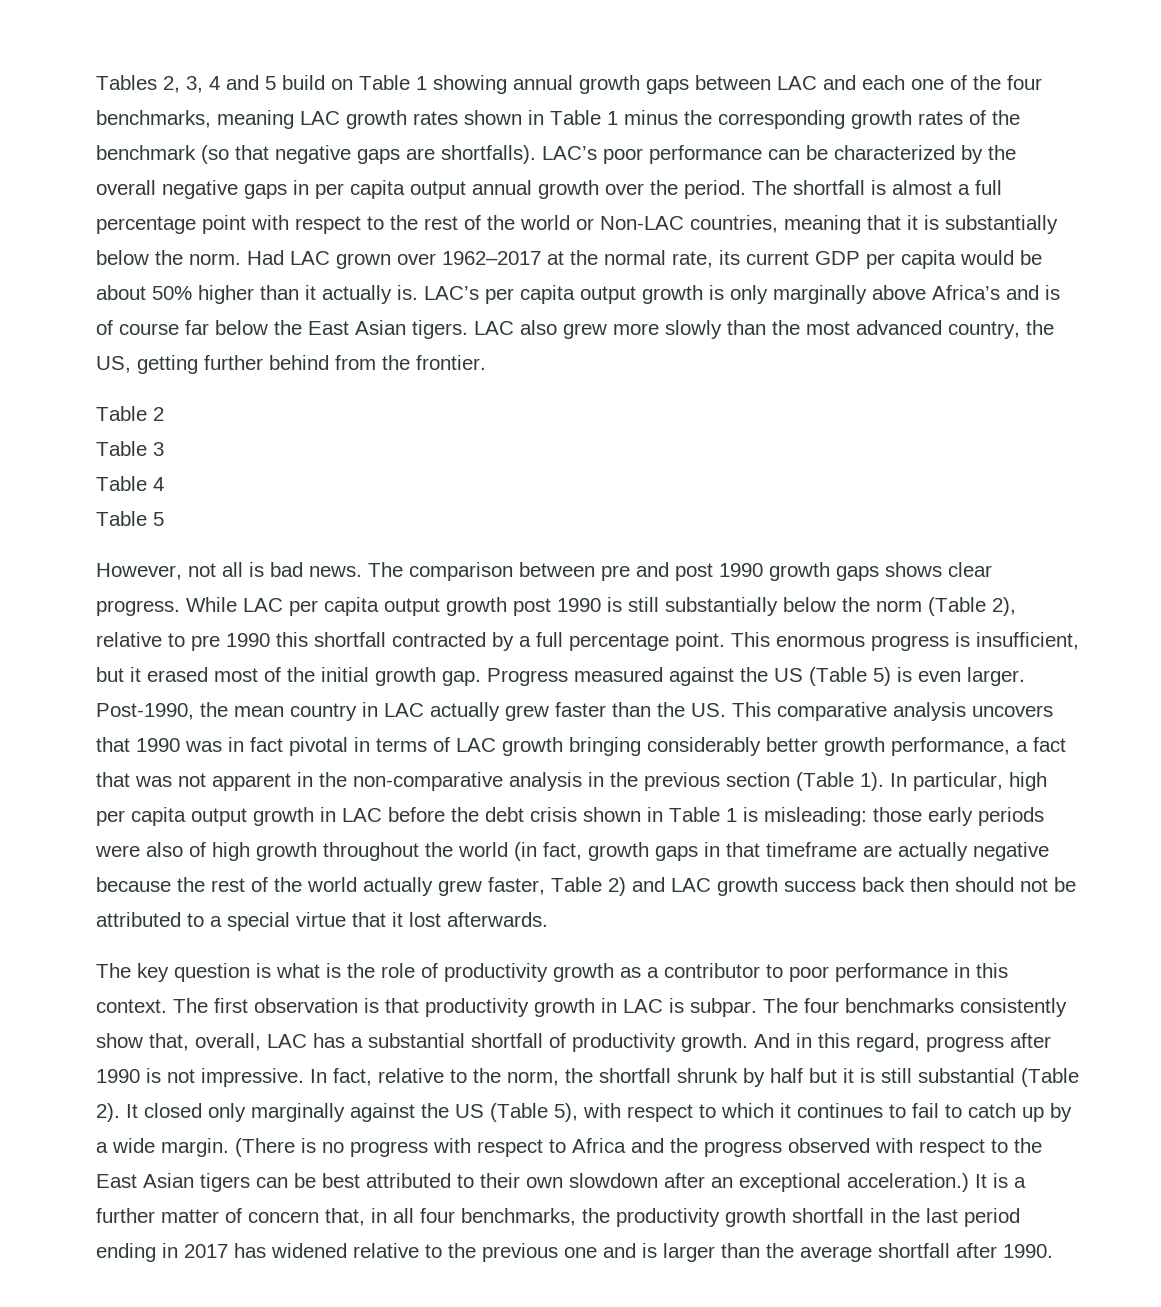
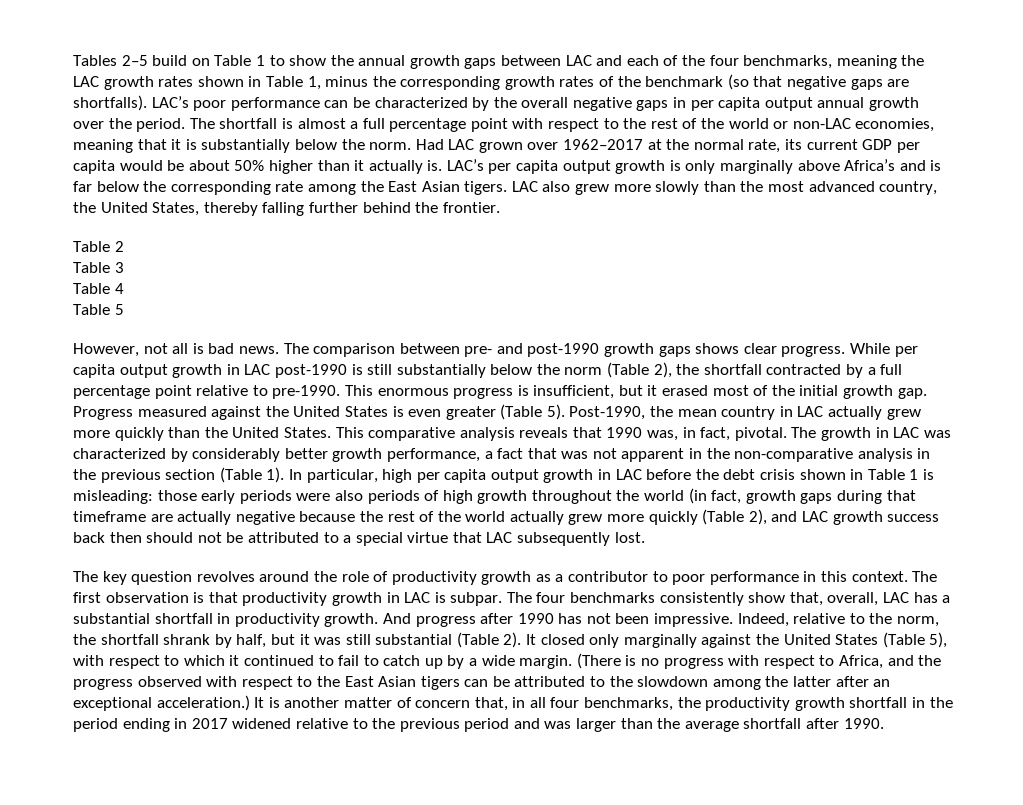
- Tables 2, 3, 4 and 5 build on Table 1 showing annual growth gaps between LAC and each one of the four benchmarks, meaning LAC growth rates shown in Table 1 minus the corresponding growth rates of the benchmark (so that negative gaps are shortfalls).
+ Tables 2–5 build on Table 1 to show the annual growth gaps between LAC and each of the four benchmarks, meaning the LAC growth rates shown in Table 1, minus the corresponding growth rates of the benchmark (so that negative gaps are shortfalls).
- The shortfall is almost a full percentage point with respect to the rest of the world or Non-LAC countries, meaning that it is substantially below the norm.
+ The shortfall is almost a full percentage point with respect to the rest of the world or non-LAC economies, meaning that it is substantially below the norm.
- LAC’s per capita output growth is only marginally above Africa’s and is of course far below the East Asian tigers.
+ LAC’s per capita output growth is only marginally above Africa’s and is far below the corresponding rate among the East Asian tigers.
- LAC also grew more slowly than the most advanced country, the US, getting further behind from the frontier.
+ LAC also grew more slowly than the most advanced country, the United States, thereby falling further behind the frontier.
- The comparison between pre and post 1990 growth gaps shows clear progress.
+ The comparison between pre- and post-1990 growth gaps shows clear progress.
- While LAC per capita output growth post 1990 is still substantially below the norm (Table 2), relative to pre 1990 this shortfall contracted by a full percentage point.
+ While per capita output growth in LAC post-1990 is still substantially below the norm (Table 2), the shortfall contracted by a full percentage point relative to pre-1990.
- Progress measured against the US (Table 5) is even larger.
+ Progress measured against the United States is even greater (Table 5).
- Post-1990, the mean country in LAC actually grew faster than the US. This comparative analysis uncovers that 1990 was in fact pivotal in terms of LAC growth bringing considerably better growth performance, a fact that was not apparent in the non-comparative analysis in the previous section (Table 1).
+ Post-1990, the mean country in LAC actually grew more quickly than the United States. This comparative analysis reveals that 1990 was, in fact, pivotal. The growth in LAC was characterized by considerably better growth performance, a fact that was not apparent in the non-comparative analysis in the previous section (Table 1).
- those early periods were also of high growth throughout the world (in fact, growth gaps in that timeframe are actually negative because the rest of the world actually grew faster, Table 2) and LAC growth success back then should not be attributed to a special virtue that it lost afterwards.
+ those early periods were also periods of high growth throughout the world (in fact, growth gaps during that timeframe are actually negative because the rest of the world actually grew more quickly (Table 2), and LAC growth success back then should not be attributed to a special virtue that LAC subsequently lost.
- The key question is what is the role of productivity growth as a contributor to poor performance in this context.
+ The key question revolves around the role of productivity growth as a contributor to poor performance in this context.
- The four benchmarks consistently show that, overall, LAC has a substantial shortfall of productivity growth.
+ The four benchmarks consistently show that, overall, LAC has a substantial shortfall in productivity growth.
- And in this regard, progress after 1990 is not impressive. In fact, relative to the norm, the shortfall shrunk by half but it is still substantial (Table 2).
+ And progress after 1990 has not been impressive. Indeed, relative to the norm, the shortfall shrank by half, but it was still substantial (Table 2).
- It closed only marginally against the US (Table 5), with respect to which it continues to fail to catch up by a wide margin.
+ It closed only marginally against the United States (Table 5), with respect to which it continued to fail to catch up by a wide margin.
- (There is no progress with respect to Africa and the progress observed with respect to the East Asian tigers can be best attributed to their own slowdown after an exceptional acceleration.)
+ (There is no progress with respect to Africa, and the progress observed with respect to the East Asian tigers can be attributed to the slowdown among the latter after an exceptional acceleration.)
- It is a further matter of concern that, in all four benchmarks, the productivity growth shortfall in the last period ending in 2017 has widened relative to the previous one and is larger than the average shortfall after 1990.
+ It is another matter of concern that, in all four benchmarks, the productivity growth shortfall in the period ending in 2017 widened relative to the previous period and was larger than the average shortfall after 1990.

